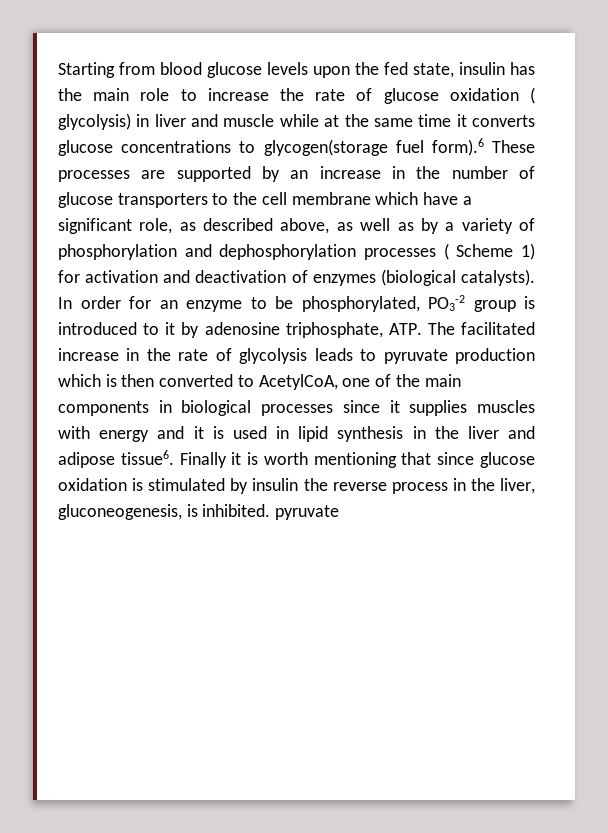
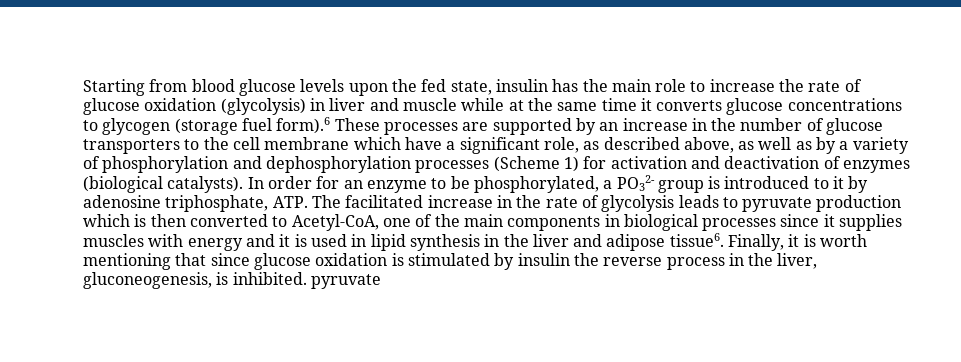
- Starting from blood glucose levels upon the fed state, insulin has the main role to increase the rate of glucose oxidation ( glycolysis) in liver and muscle while at the same time it converts glucose concentrations to glycogen(storage fuel form).6 These processes are supported by an increase in the number of glucose transporters to the cell membrane which have a significant role, as described above, as well as by a variety of phosphorylation and dephosphorylation processes ( Scheme 1) for activation and deactivation of enzymes (biological catalysts).
+ Starting from blood glucose levels upon the fed state, insulin has the main role to increase the rate of glucose oxidation (glycolysis) in liver and muscle while at the same time it converts glucose concentrations to glycogen (storage fuel form).6 These processes are supported by an increase in the number of glucose transporters to the cell membrane which have a significant role, as described above, as well as by a variety of phosphorylation and dephosphorylation processes (Scheme 1) for activation and deactivation of enzymes (biological catalysts).
- In order for an enzyme to be phosphorylated, PO3-2 group is introduced to it by adenosine triphosphate, ATP. The facilitated increase in the rate of glycolysis leads to pyruvate production which is then converted to AcetylCoA, one of the main components in biological processes since it supplies muscles with energy and it is used in lipid synthesis in the liver and adipose tissue6.
+ In order for an enzyme to be phosphorylated, a PO32- group is introduced to it by adenosine triphosphate, ATP. The facilitated increase in the rate of glycolysis leads to pyruvate production which is then converted to Acetyl-CoA, one of the main components in biological processes since it supplies muscles with energy and it is used in lipid synthesis in the liver and adipose tissue6.
- Finally it is worth mentioning that since glucose oxidation is stimulated by insulin the reverse process in the liver, gluconeogenesis, is inhibited. pyruvate
+ Finally, it is worth mentioning that since glucose oxidation is stimulated by insulin the reverse process in the liver, gluconeogenesis, is inhibited. pyruvate

